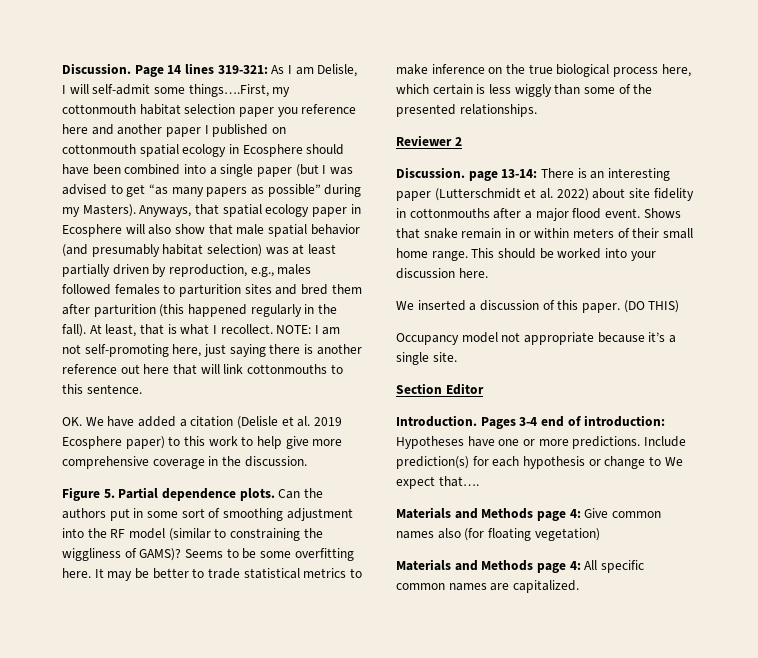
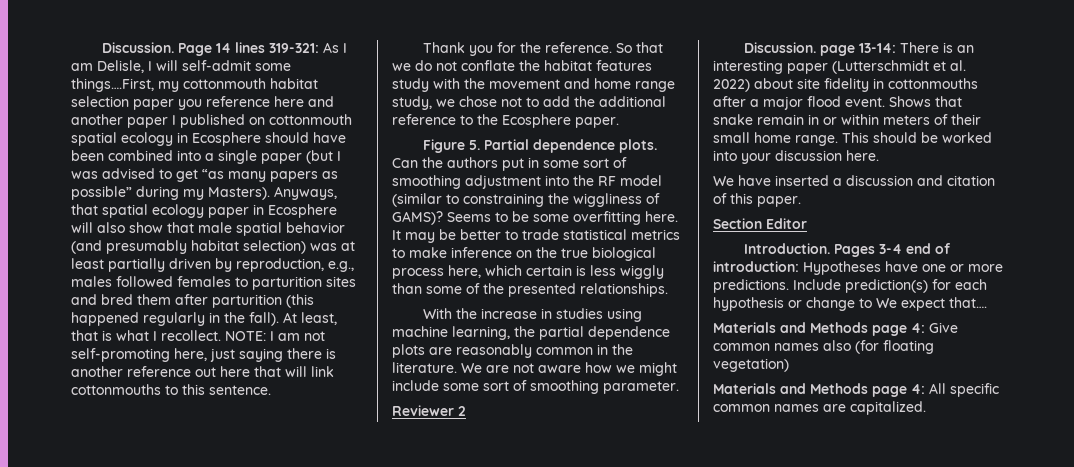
- OK. We have added a citation (Delisle et al. 2019 Ecosphere paper) to this work to help give more comprehensive coverage in the discussion.
+ Thank you for the reference. So that we do not conflate the habitat features study with the movement and home range study, we chose not to add the additional reference to the Ecosphere paper.
+ With the increase in studies using machine learning, the partial dependence plots are reasonably common in the literature. We are not aware how we might include some sort of smoothing parameter.
- We inserted a discussion of this paper. (DO THIS)
- Occupancy model not appropriate because it’s a single site.
+ We have inserted a discussion and citation of this paper.

